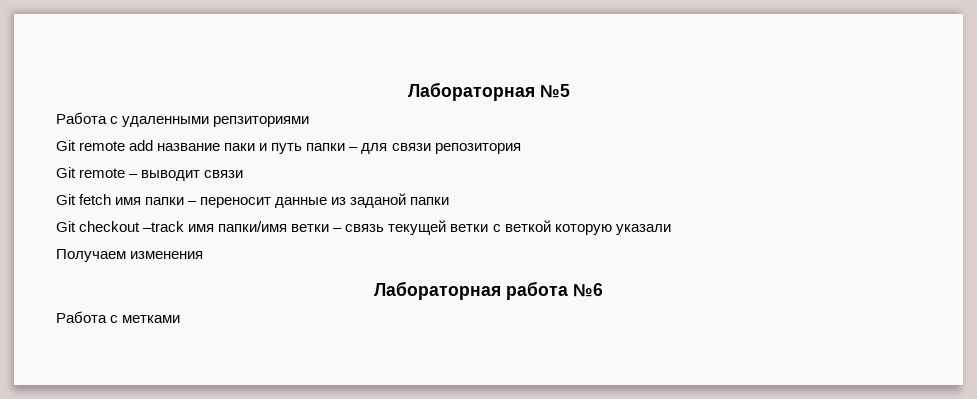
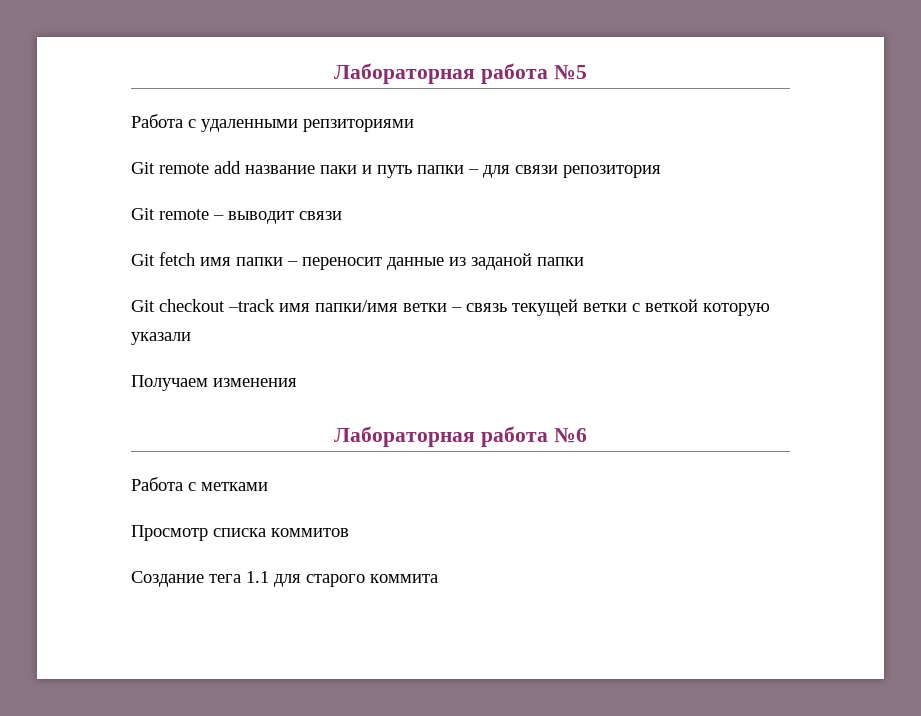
- Лабораторная №5
+ Лабораторная работа №5
+ Просмотр списка коммитов
+ Создание тега 1.1 для старого коммита

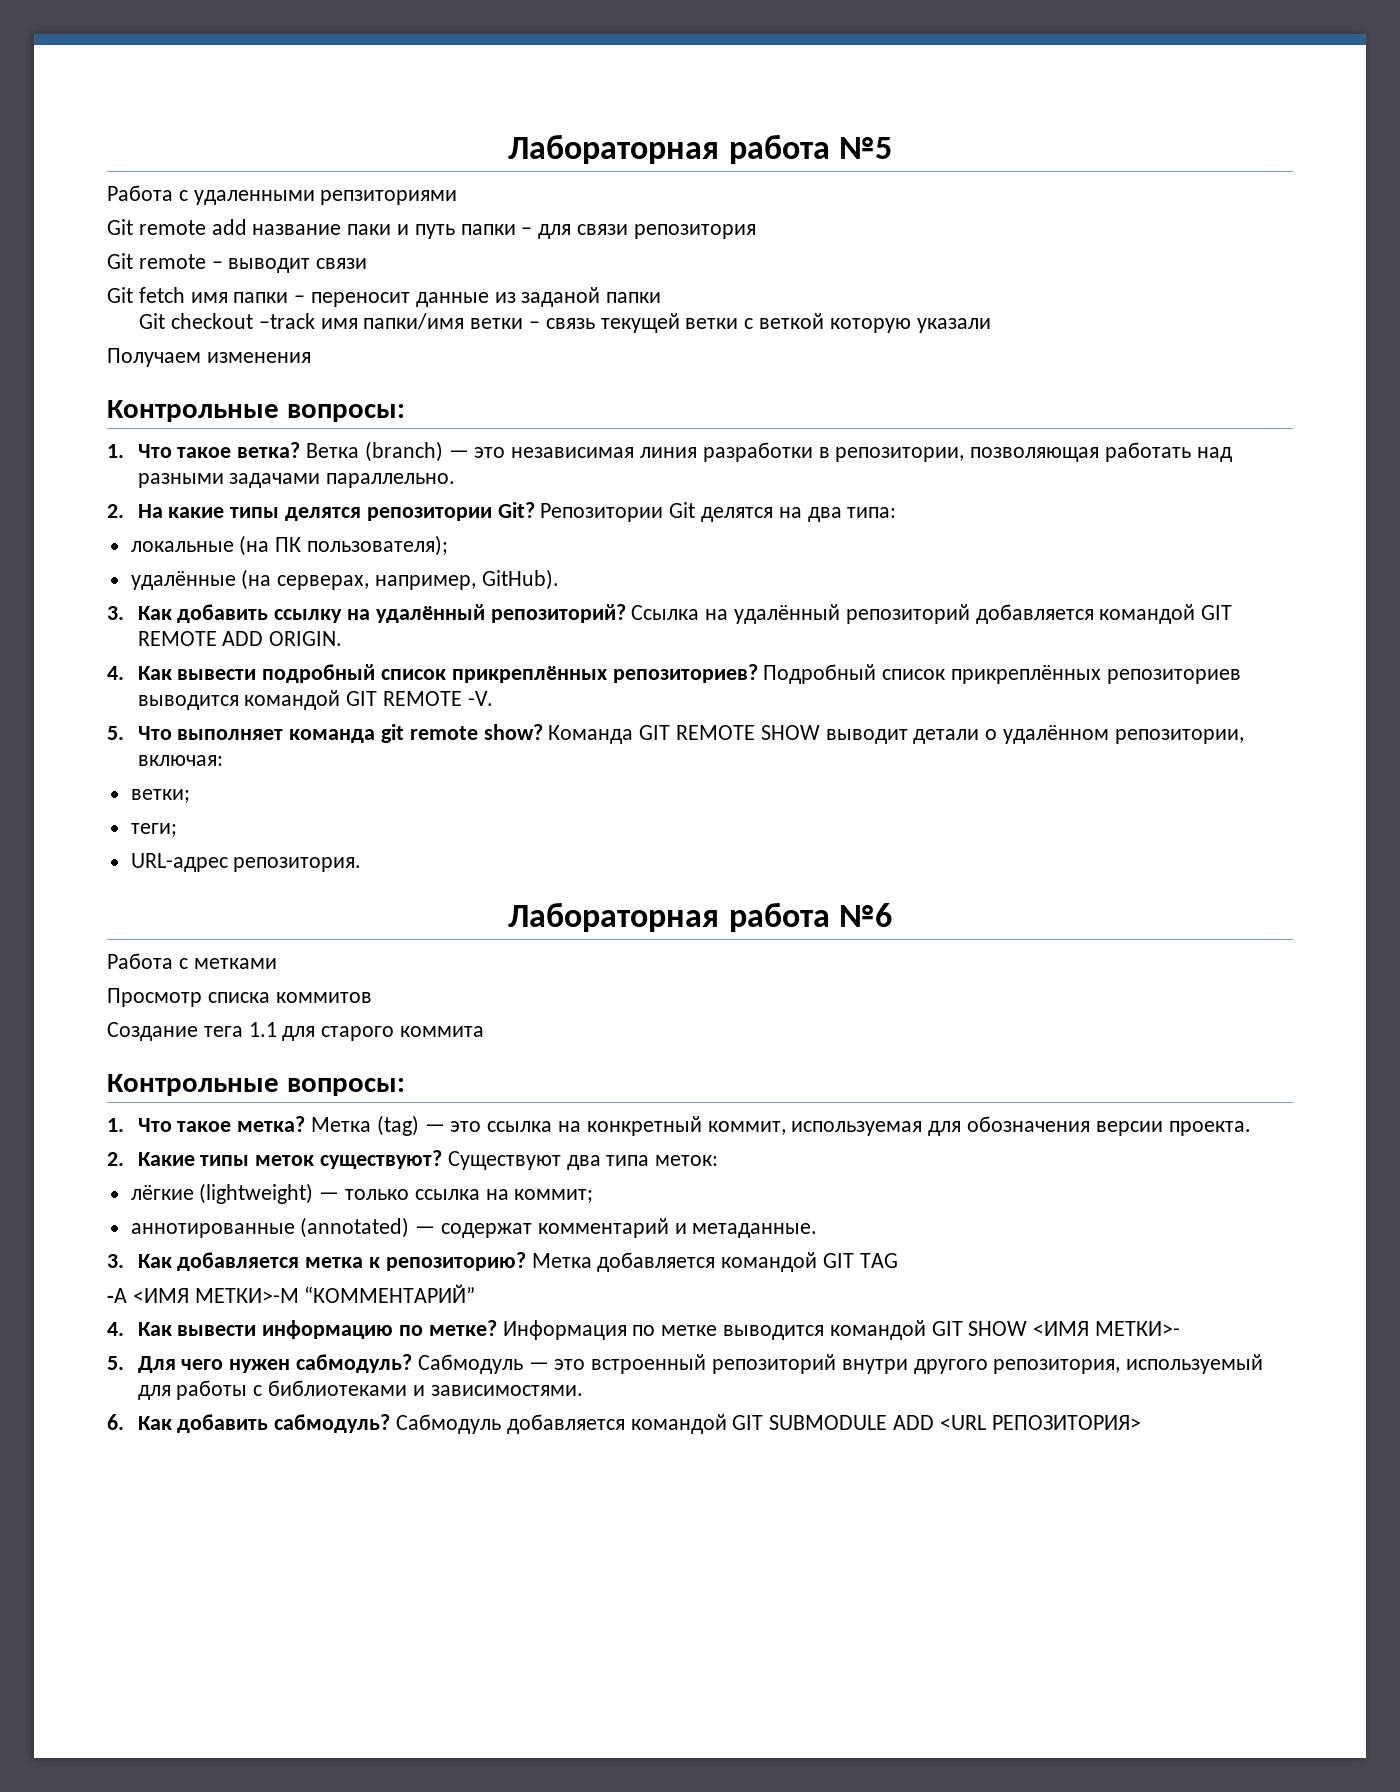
  Получаем изменения
+ Контрольные вопросы:
+ 1. Что такое ветка? Ветка (branch) — это независимая линия разработки в репозитории, позволяющая работать над разными задачами параллельно.
+ 2. На какие типы делятся репозитории Git? Репозитории Git делятся на два типа:
+ локальные (на ПК пользователя);
+ удалённые (на серверах, например, GitHub).
+ 3. Как добавить ссылку на удалённый репозиторий? Ссылка на удалённый репозиторий добавляется командой GIT REMOTE ADD ORIGIN.
+ 4. Как вывести подробный список прикреплённых репозиториев? Подробный список прикреплённых репозиториев выводится командой GIT REMOTE -V.
+ 5. Что выполняет команда git remote show? Команда GIT REMOTE SHOW выводит детали о удалённом репозитории, включая:
+ ветки;
+ теги;
+ URL-адрес репозитория.
  Создание тега 1.1 для старого коммита
+ Контрольные вопросы:
+ 1. Что такое метка? Метка (tag) — это ссылка на конкретный коммит, используемая для обозначения версии проекта.
+ 2. Какие типы меток существуют? Существуют два типа меток:
+ лёгкие (lightweight) — только ссылка на коммит;
+ аннотированные (annotated) — содержат комментарий и метаданные.
+ 3. Как добавляется метка к репозиторию? Метка добавляется командой GIT TAG
+ -A <ИМЯ МЕТКИ>-M “КОММЕНТАРИЙ”
+ 4. Как вывести информацию по метке? Информация по метке выводится командой GIT SHOW <ИМЯ МЕТКИ>-
+ 5. Для чего нужен сабмодуль? Сабмодуль — это встроенный репозиторий внутри другого репозитория, используемый для работы с библиотеками и зависимостями.
+ 6. Как добавить сабмодуль? Сабмодуль добавляется командой GIT SUBMODULE ADD <URL РЕПОЗИТОРИЯ>

